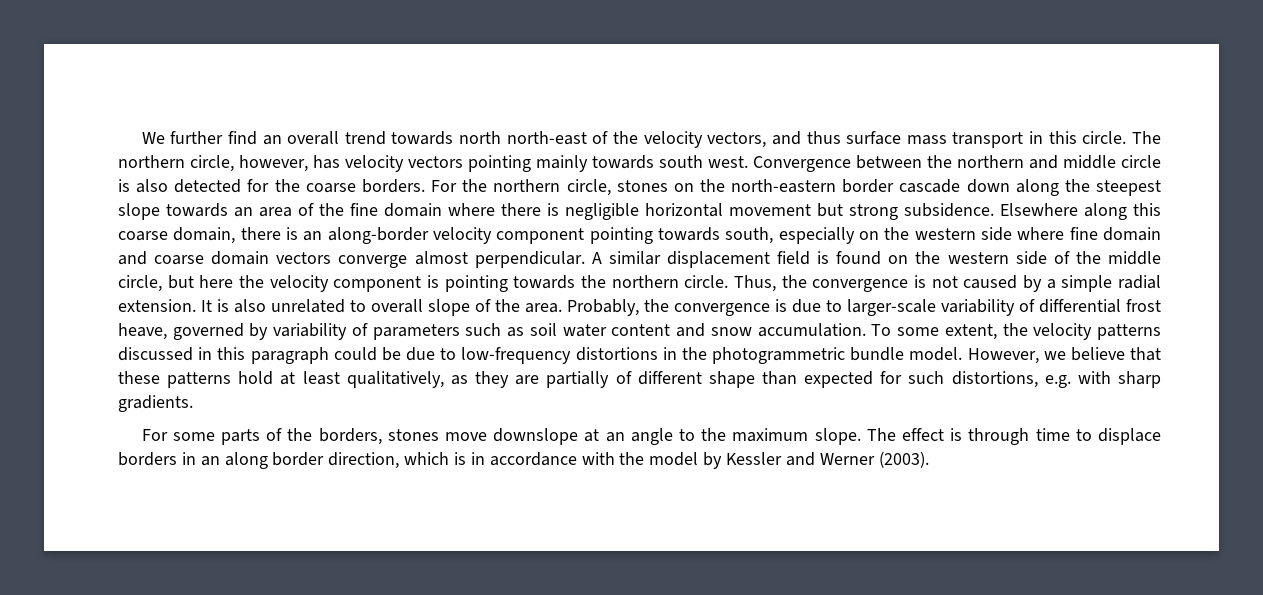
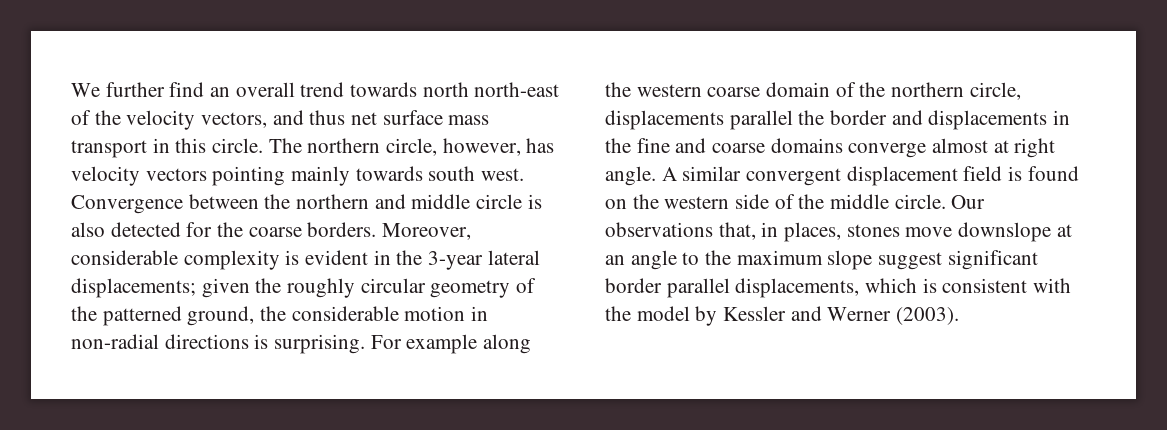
- We further find an overall trend towards north north-east of the velocity vectors, and thus surface mass transport in this circle.
+ We further find an overall trend towards north north-east of the velocity vectors, and thus net surface mass transport in this circle.
- For the northern circle, stones on the north-eastern border cascade down along the steepest slope towards an area of the fine domain where there is negligible horizontal movement but strong subsidence. Elsewhere along this coarse domain, there is an along-border velocity component pointing towards south, especially on the western side where fine domain and coarse domain vectors converge almost perpendicular.
+ Moreover, considerable complexity is evident in the 3-year lateral displacements; given the roughly circular geometry of the patterned ground, the considerable motion in non-radial directions is surprising. For example along the western coarse domain of the northern circle, displacements parallel the border and displacements in the fine and coarse domains converge almost at right angle.
- A similar displacement field is found on the western side of the middle circle, but here the velocity component is pointing towards the northern circle. Thus, the convergence is not caused by a simple radial extension. It is also unrelated to overall slope of the area. Probably, the convergence is due to larger-scale variability of differential frost heave, governed by variability of parameters such as soil water content and snow accumulation. To some extent, the velocity patterns discussed in this paragraph could be due to low-frequency distortions in the photogrammetric bundle model. However, we believe that these patterns hold at least qualitatively, as they are partially of different shape than expected for such distortions, e.g. with sharp gradients.
- For some parts of the borders, stones move downslope at an angle to the maximum slope. The effect is through time to displace borders in an along border direction, which is in accordance with the model by Kessler and Werner (2003).
+ A similar convergent displacement field is found on the western side of the middle circle. Our observations that, in places, stones move downslope at an angle to the maximum slope suggest significant border parallel displacements, which is consistent with the model by Kessler and Werner (2003).

